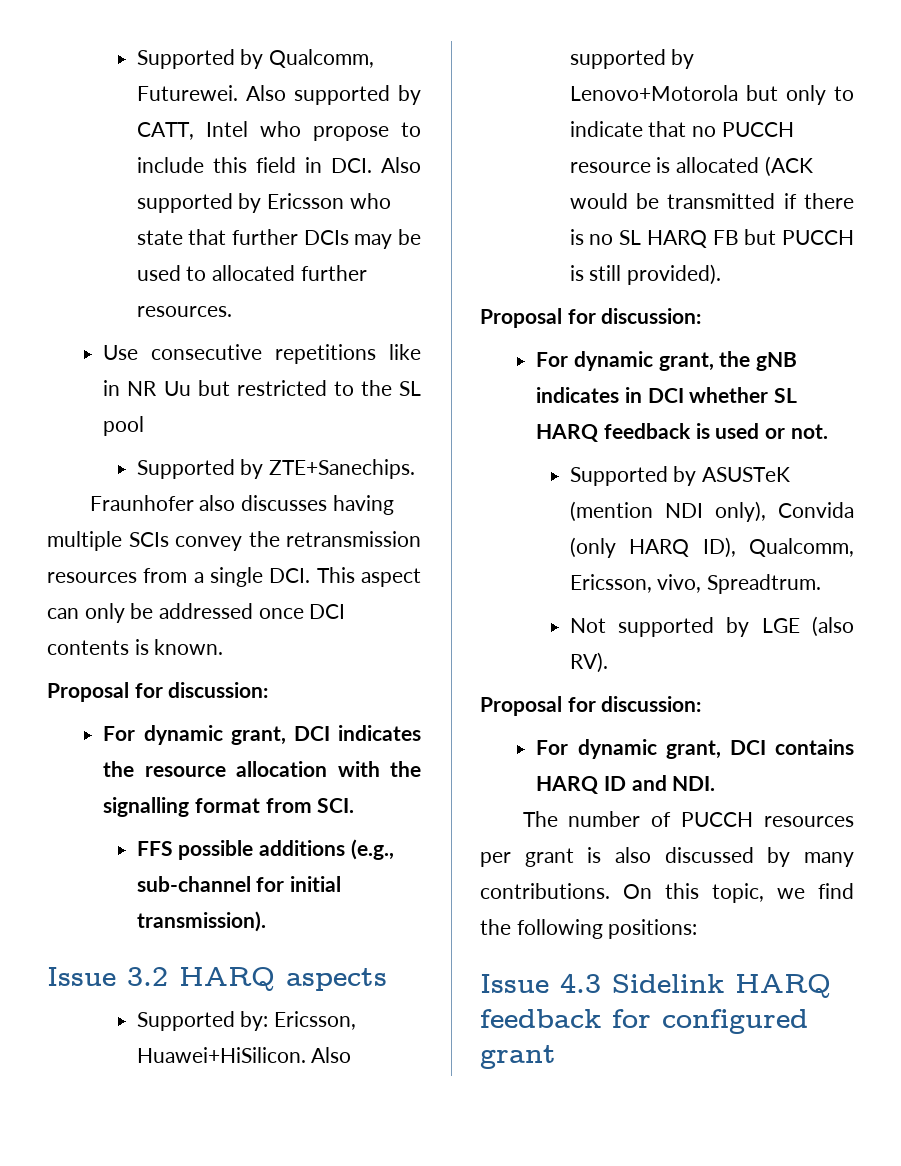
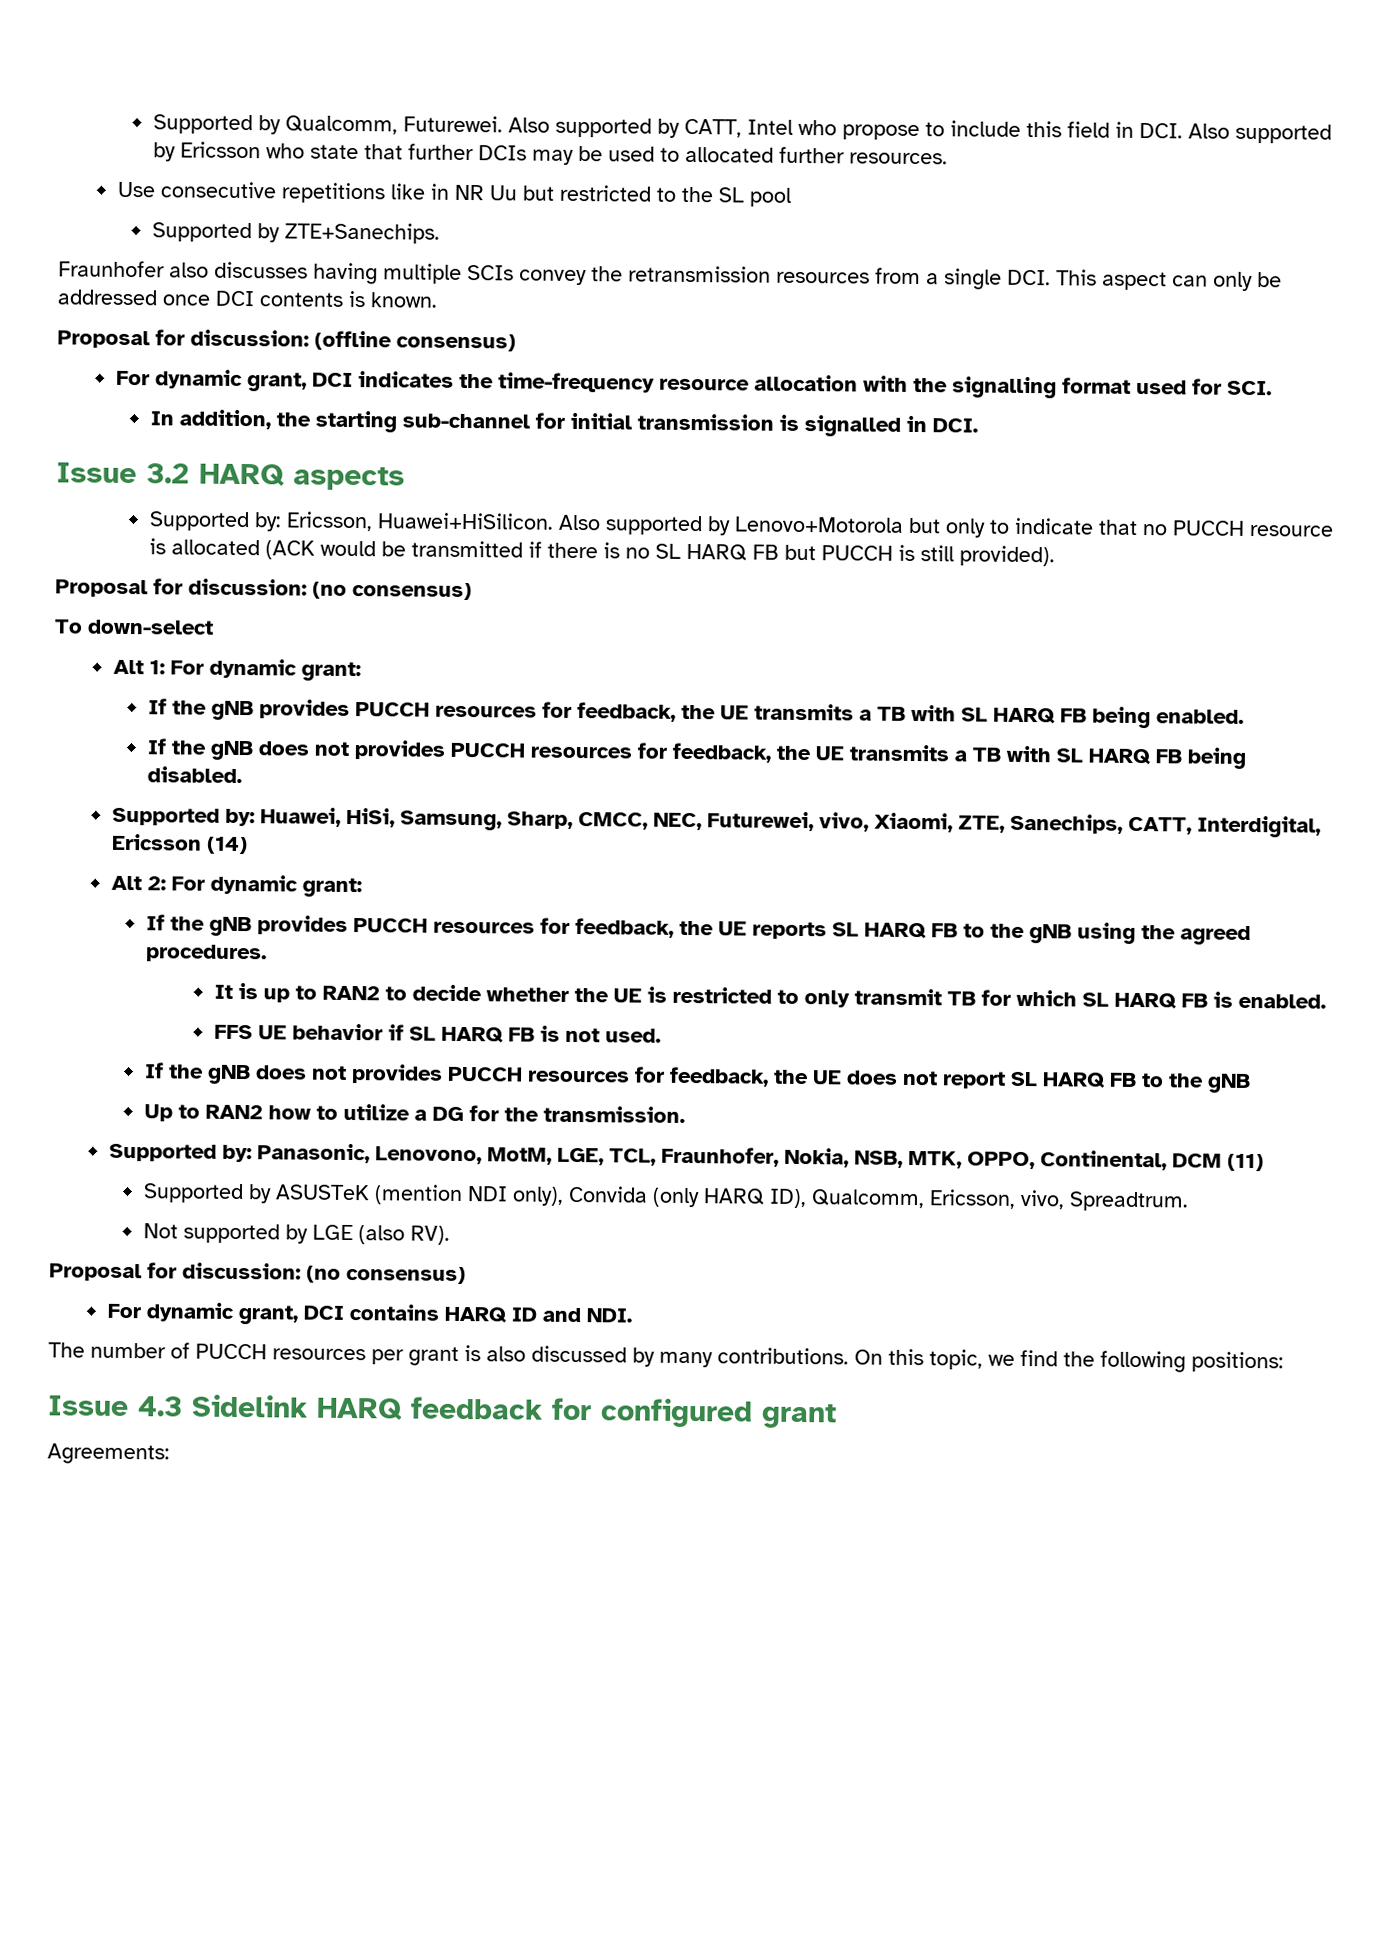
  Fraunhofer also discusses having multiple SCIs convey the retransmission resources from a single DCI. This aspect can only be addressed once DCI contents is known.
- Proposal for discussion:
+ Proposal for discussion: (offline consensus)
- For dynamic grant, DCI indicates the resource allocation with the signalling format from SCI.
+ For dynamic grant, DCI indicates the time-frequency resource allocation with the signalling format used for SCI.
- FFS possible additions (e.g., sub-channel for initial transmission).
+ In addition, the starting sub-channel for initial transmission is signalled in DCI.
  Also supported by Lenovo+Motorola but only to indicate that no PUCCH resource is allocated (ACK would be transmitted if there is no SL HARQ FB but PUCCH is still provided).
- Proposal for discussion:
- For dynamic grant, the gNB indicates in DCI whether SL HARQ feedback is used or not.
+ Proposal for discussion: (no consensus)
+ To down-select
+ Alt 1: For dynamic grant:
+ If the gNB provides PUCCH resources for feedback, the UE transmits a TB with SL HARQ FB being enabled.
+ If the gNB does not provides PUCCH resources for feedback, the UE transmits a TB with SL HARQ FB being disabled.
+ Supported by: Huawei, HiSi, Samsung, Sharp, CMCC, NEC, Futurewei, vivo, Xiaomi, ZTE, Sanechips, CATT, Interdigital, Ericsson (14)
+ Alt 2: For dynamic grant:
+ If the gNB provides PUCCH resources for feedback, the UE reports SL HARQ FB to the gNB using the agreed procedures.
+ It is up to RAN2 to decide whether the UE is restricted to only transmit TB for which SL HARQ FB is enabled.
+ FFS UE behavior if SL HARQ FB is not used.
+ If the gNB does not provides PUCCH resources for feedback, the UE does not report SL HARQ FB to the gNB
+ Up to RAN2 how to utilize a DG for the transmission.
+ Supported by: Panasonic, Lenovono, MotM, LGE, TCL, Fraunhofer, Nokia, NSB, MTK, OPPO, Continental, DCM (11)
  Not supported by LGE (also RV).
- Proposal for discussion:
+ Proposal for discussion: (no consensus)
+ Agreements:

